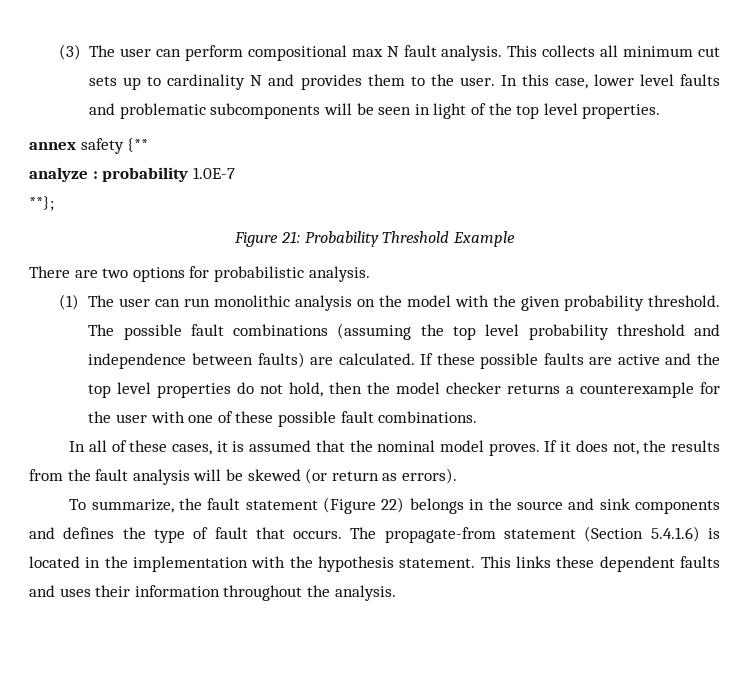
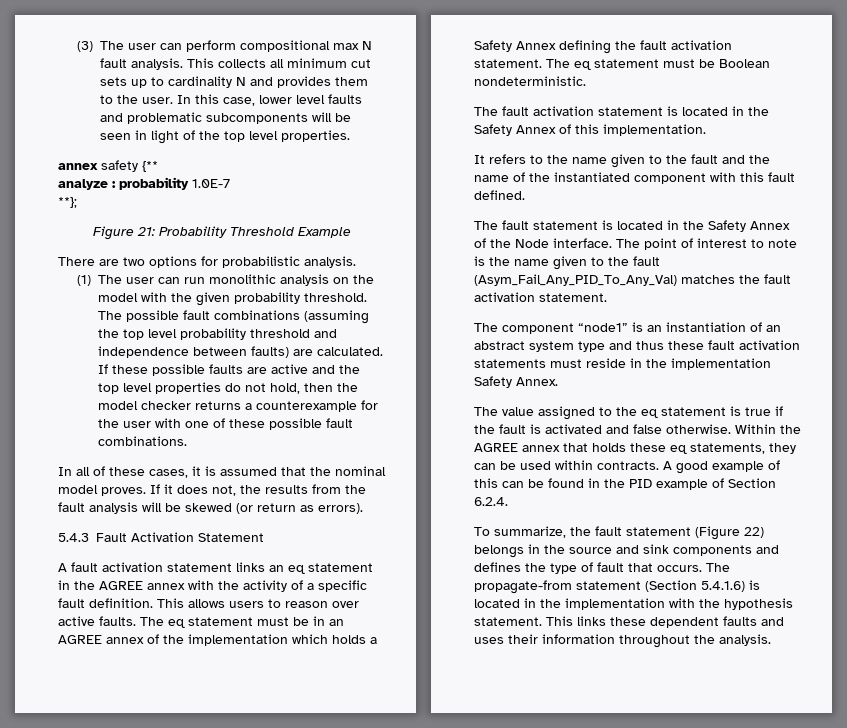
+ 5.4.3 Fault Activation Statement
+ A fault activation statement links an eq statement in the AGREE annex with the activity of a specific fault definition. This allows users to reason over active faults. The eq statement must be in an AGREE annex of the implementation which holds a Safety Annex defining the fault activation statement. The eq statement must be Boolean nondeterministic.
+ The fault activation statement is located in the Safety Annex of this implementation.
+ It refers to the name given to the fault and the name of the instantiated component with this fault defined.
+ The fault statement is located in the Safety Annex of the Node interface. The point of interest to note is the name given to the fault (Asym_Fail_Any_PID_To_Any_Val) matches the fault activation statement.
+ The component “node1” is an instantiation of an abstract system type and thus these fault activation statements must reside in the implementation Safety Annex.
+ The value assigned to the eq statement is true if the fault is activated and false otherwise. Within the AGREE annex that holds these eq statements, they can be used within contracts. A good example of this can be found in the PID example of Section 6.2.4.

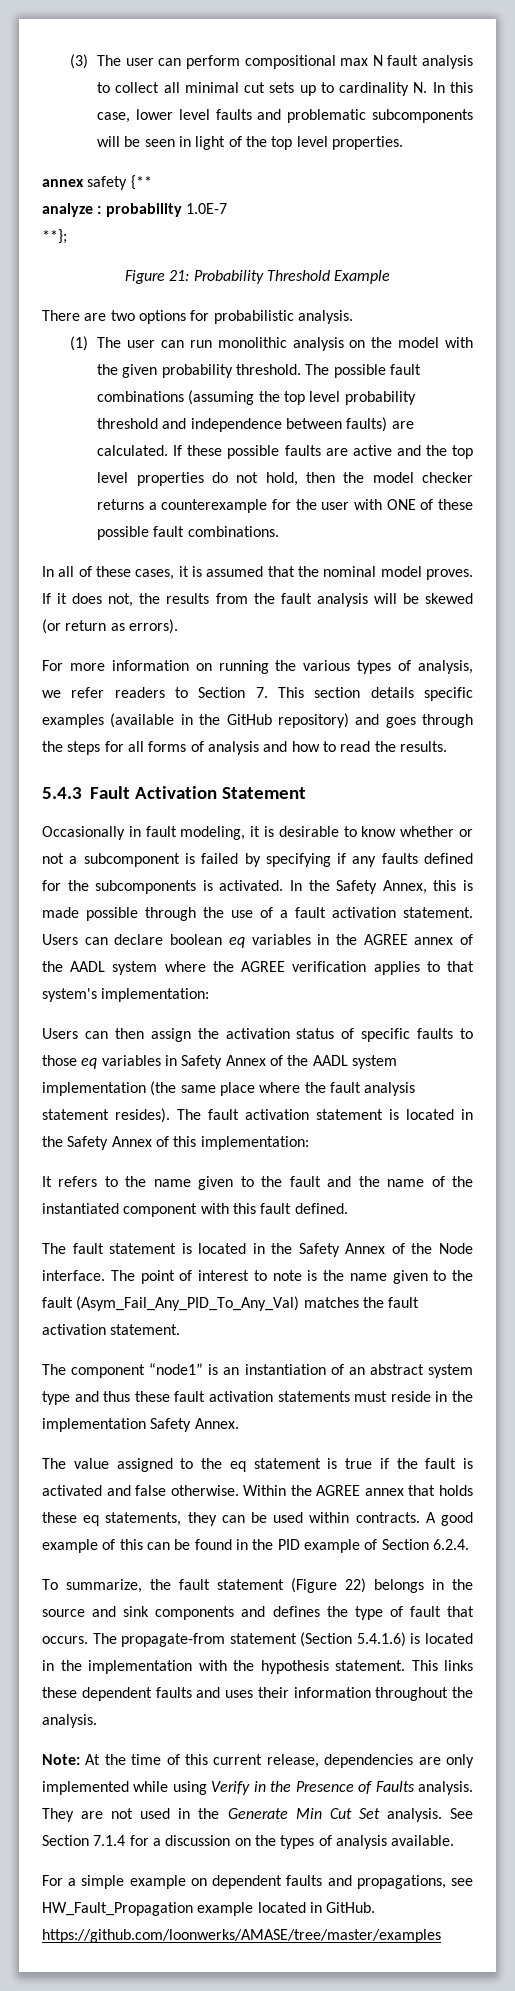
- (3) The user can perform compositional max N fault analysis. This collects all minimum cut sets up to cardinality N and provides them to the user. In this case, lower level faults and problematic subcomponents will be seen in light of the top level properties.
+ (3) The user can perform compositional max N fault analysis to collect all minimal cut sets up to cardinality N. In this case, lower level faults and problematic subcomponents will be seen in light of the top level properties.
- If these possible faults are active and the top level properties do not hold, then the model checker returns a counterexample for the user with one of these possible fault combinations.
+ If these possible faults are active and the top level properties do not hold, then the model checker returns a counterexample for the user with ONE of these possible fault combinations.
+ For more information on running the various types of analysis, we refer readers to Section 7. This section details specific examples (available in the GitHub repository) and goes through the steps for all forms of analysis and how to read the results.
  5.4.3 Fault Activation Statement
- A fault activation statement links an eq statement in the AGREE annex with the activity of a specific fault definition. This allows users to reason over active faults. The eq statement must be in an AGREE annex of the implementation which holds a Safety Annex defining the fault activation statement. The eq statement must be Boolean nondeterministic.
- The fault activation statement is located in the Safety Annex of this implementation.
+ Occasionally in fault modeling, it is desirable to know whether or not a subcomponent is failed by specifying if any faults defined for the subcomponents is activated. In the Safety Annex, this is made possible through the use of a fault activation statement. Users can declare boolean eq variables in the AGREE annex of the AADL system where the AGREE verification applies to that system's implementation:
+ Users can then assign the activation status of specific faults to those eq variables in Safety Annex of the AADL system implementation (the same place where the fault analysis statement resides). The fault activation statement is located in the Safety Annex of this implementation:
+ Note: At the time of this current release, dependencies are only implemented while using Verify in the Presence of Faults analysis. They are not used in the Generate Min Cut Set analysis. See Section 7.1.4 for a discussion on the types of analysis available.
+ For a simple example on dependent faults and propagations, see HW_Fault_Propagation example located in GitHub. https://github.com/loonwerks/AMASE/tree/master/examples

